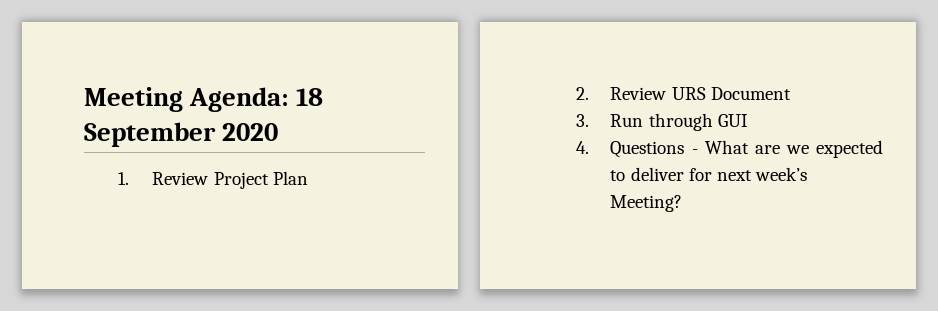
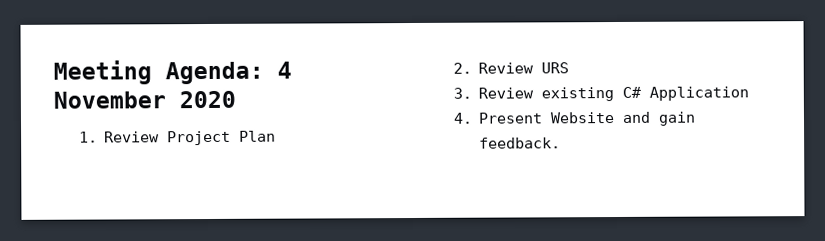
- Meeting Agenda: 18 September 2020
+ Meeting Agenda: 4 November 2020
- 2. Review URS Document
+ 2. Review URS
- 3. Run through GUI
- 4. Questions - What are we expected to deliver for next week’s Meeting?
+ 3. Review existing C# Application
+ 4. Present Website and gain feedback.

